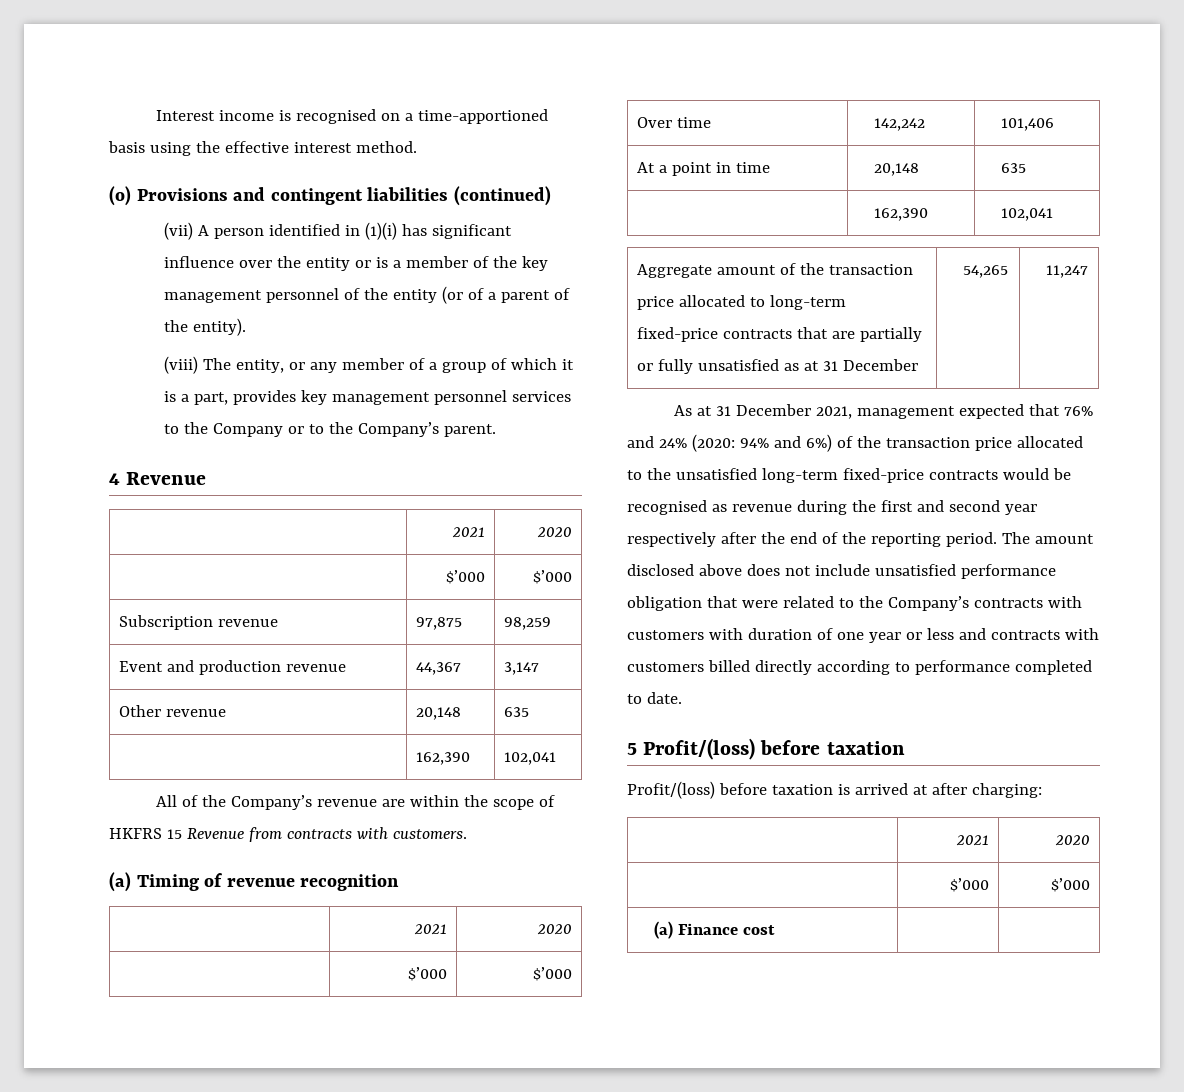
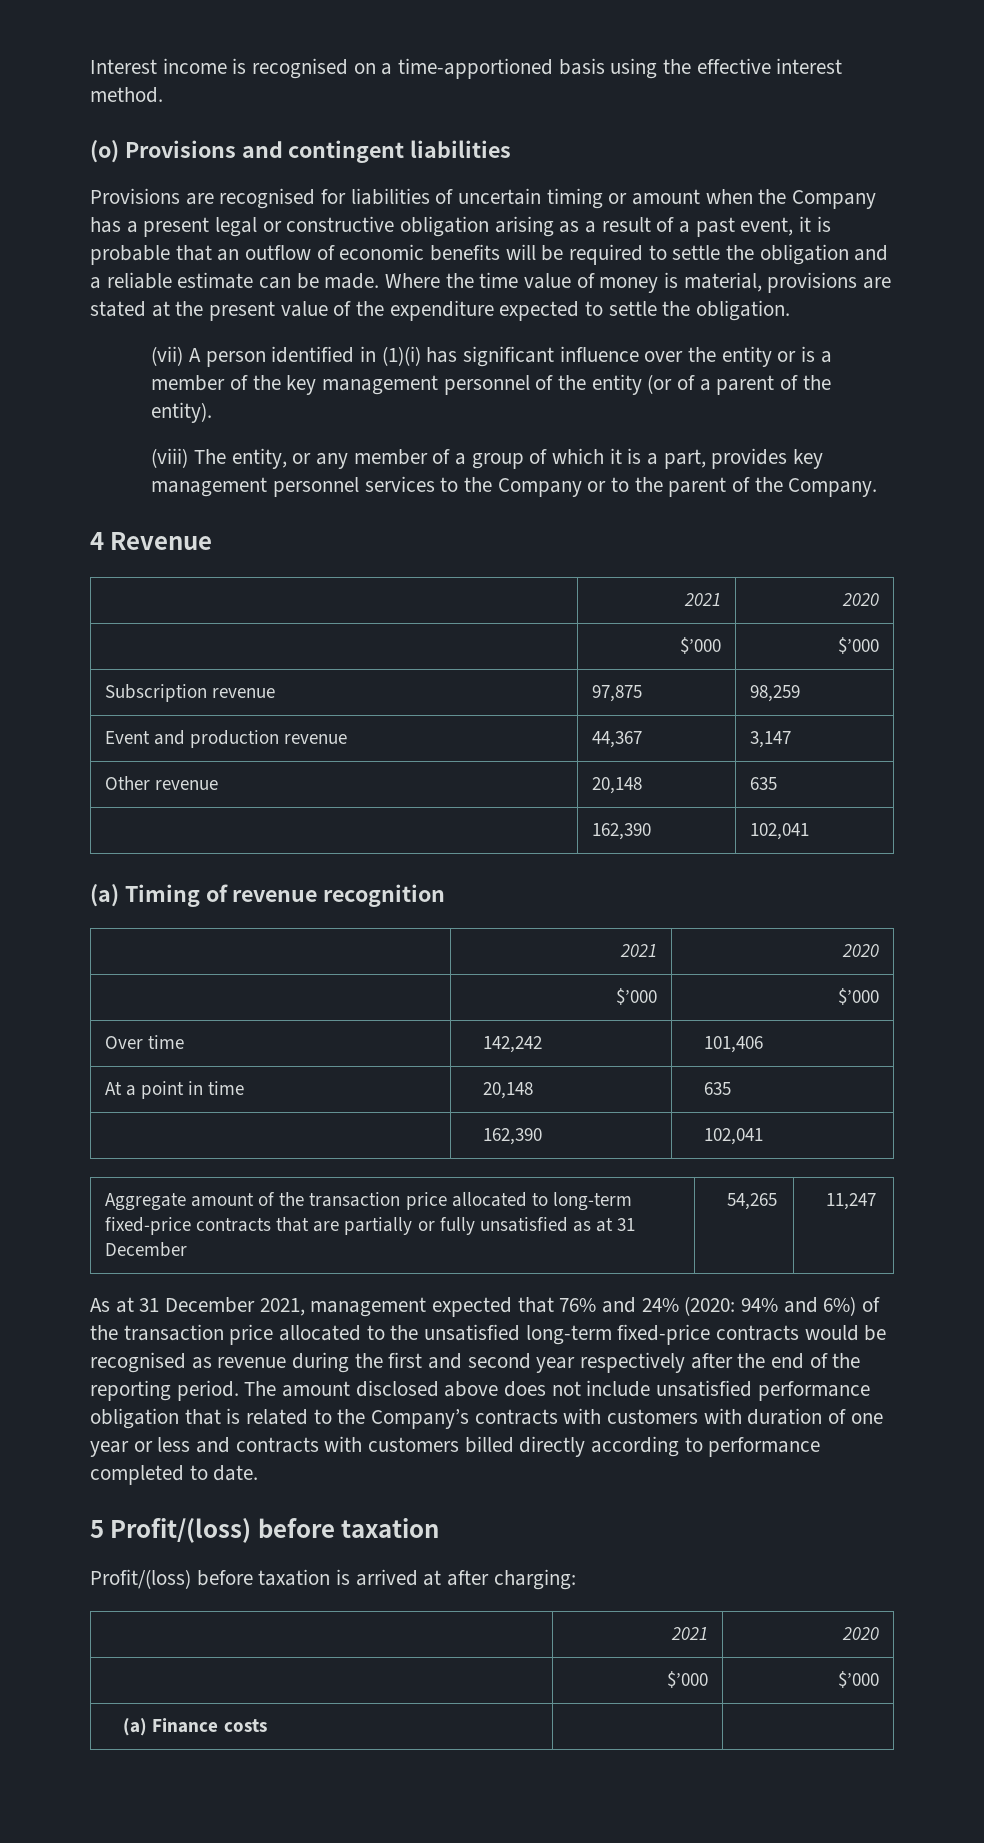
- (o) Provisions and contingent liabilities (continued)
+ (o) Provisions and contingent liabilities
+ Provisions are recognised for liabilities of uncertain timing or amount when the Company has a present legal or constructive obligation arising as a result of a past event, it is probable that an outflow of economic benefits will be required to settle the obligation and a reliable estimate can be made. Where the time value of money is material, provisions are stated at the present value of the expenditure expected to settle the obligation.
- (viii) The entity, or any member of a group of which it is a part, provides key management personnel services to the Company or to the Company’s parent.
+ (viii) The entity, or any member of a group of which it is a part, provides key management personnel services to the Company or to the parent of the Company.
- All of the Company’s revenue are within the scope of HKFRS 15 Revenue from contracts with customers.
- The amount disclosed above does not include unsatisfied performance obligation that were related to the Company’s contracts with customers with duration of one year or less and contracts with customers billed directly according to performance completed to date.
+ The amount disclosed above does not include unsatisfied performance obligation that is related to the Company’s contracts with customers with duration of one year or less and contracts with customers billed directly according to performance completed to date.
- (a) Finance cost | |
+ (a) Finance costs | |

